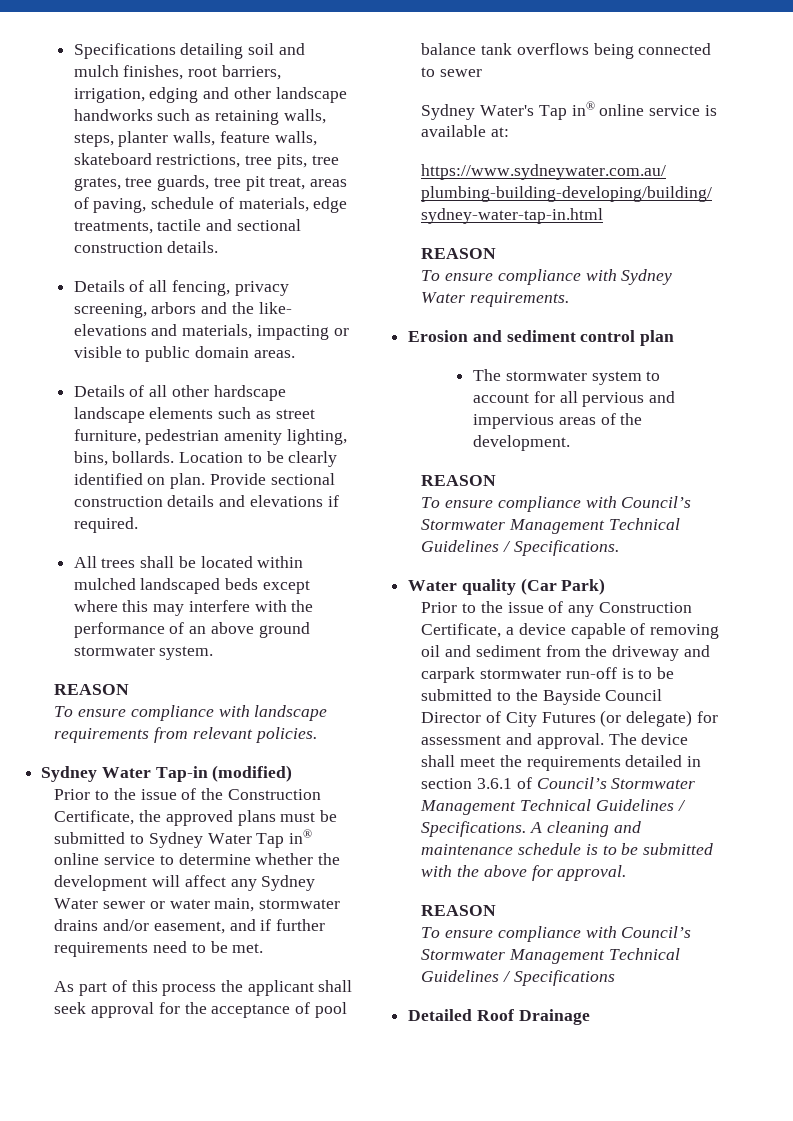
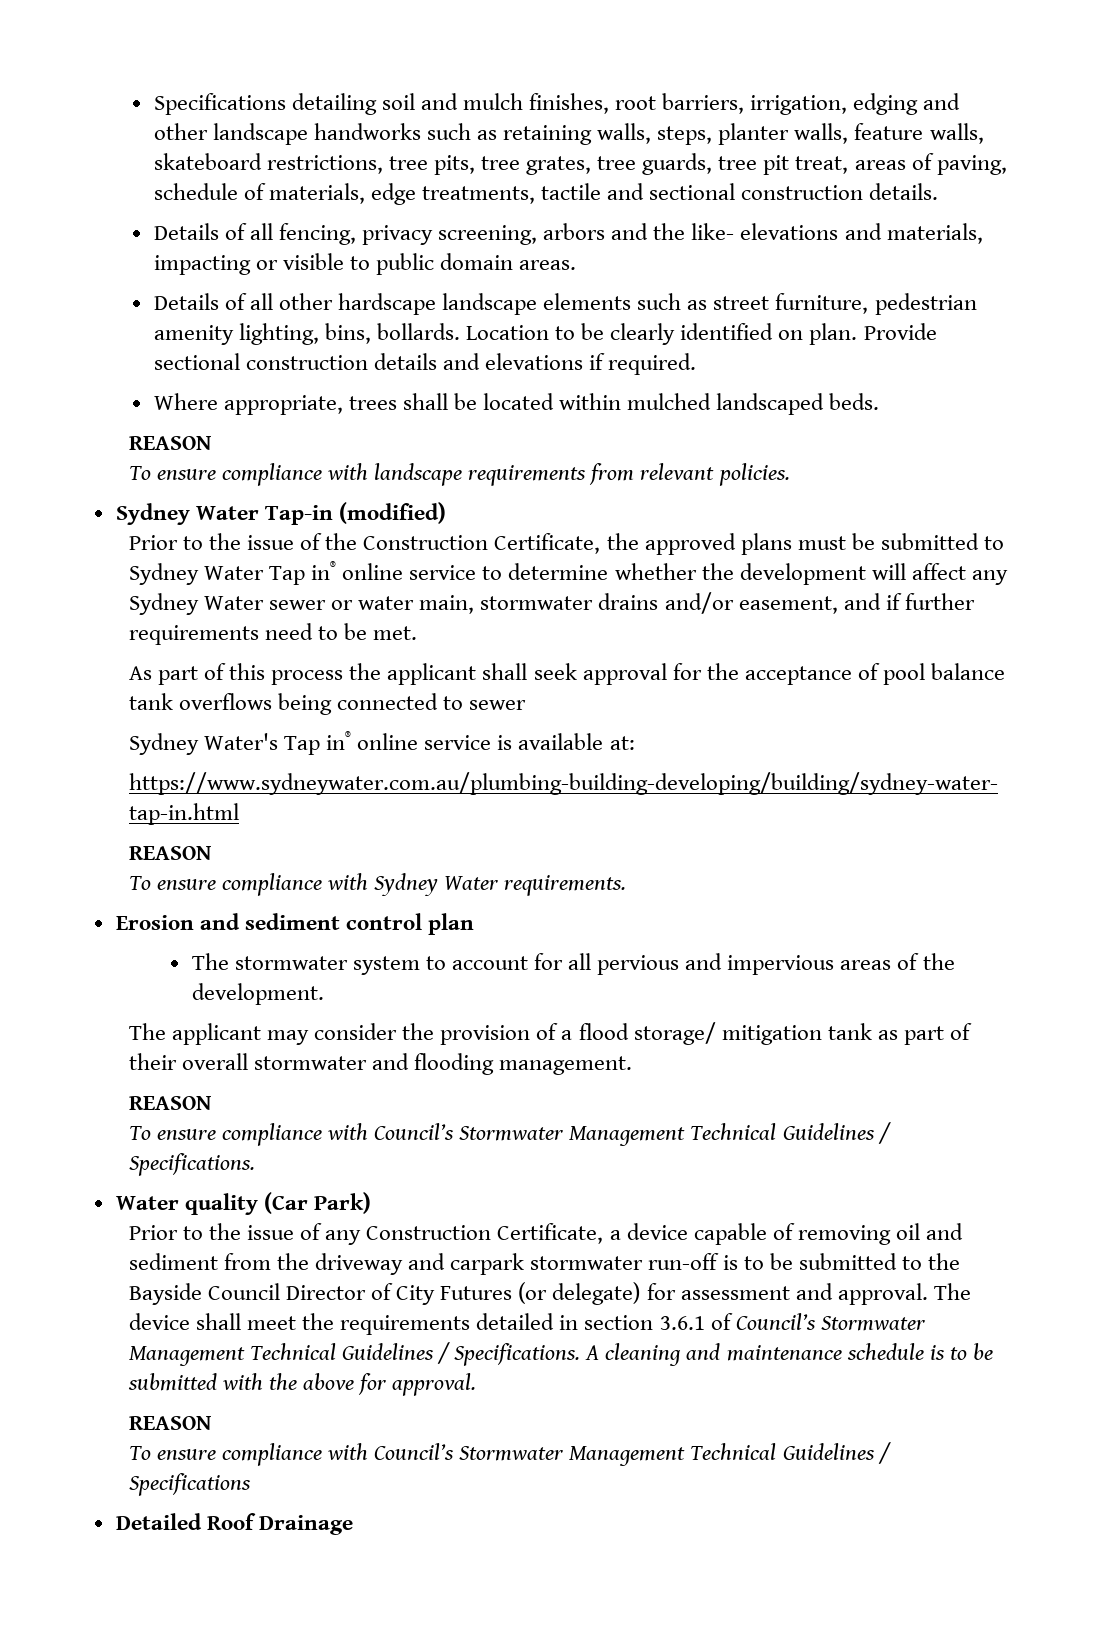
- All trees shall be located within mulched landscaped beds except where this may interfere with the performance of an above ground stormwater system.
+ Where appropriate, trees shall be located within mulched landscaped beds.
+ The applicant may consider the provision of a flood storage/ mitigation tank as part of their overall stormwater and flooding management.

